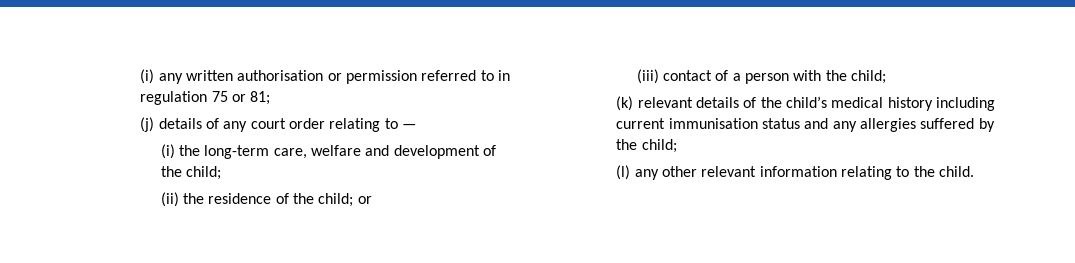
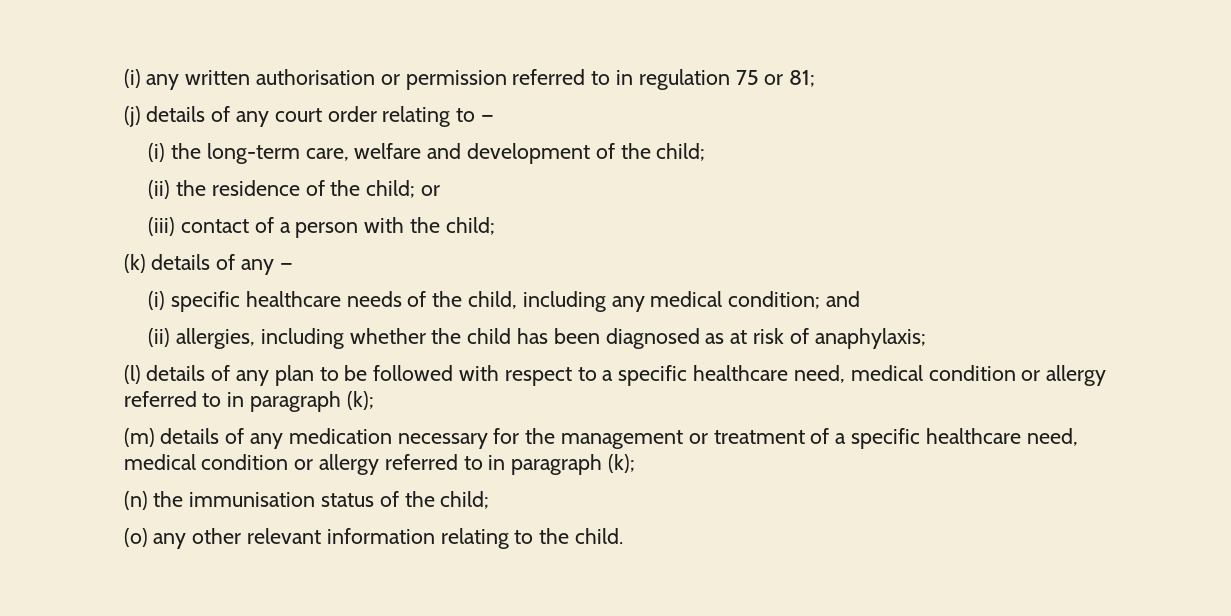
- (k) relevant details of the child’s medical history including current immunisation status and any allergies suffered by the child;
- (l) any other relevant information relating to the child.
+ (k) details of any —
+ (i) specific healthcare needs of the child, including any medical condition; and
+ (ii) allergies, including whether the child has been diagnosed as at risk of anaphylaxis;
+ (l) details of any plan to be followed with respect to a specific healthcare need, medical condition or allergy referred to in paragraph (k);
+ (m) details of any medication necessary for the management or treatment of a specific healthcare need, medical condition or allergy referred to in paragraph (k);
+ (n) the immunisation status of the child;
+ (o) any other relevant information relating to the child.

